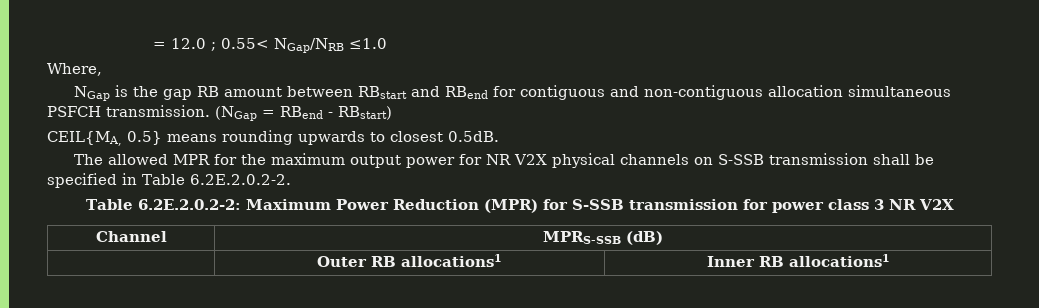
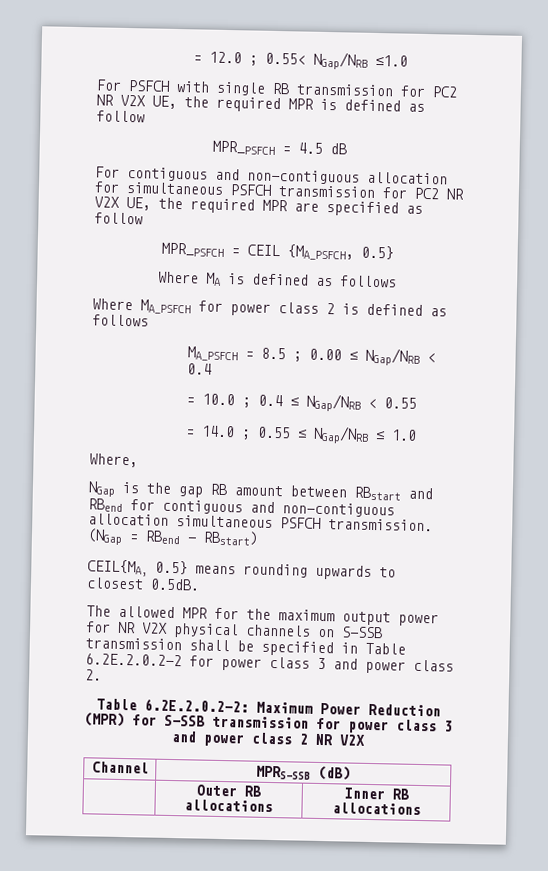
+ For PSFCH with single RB transmission for PC2 NR V2X UE, the required MPR is defined as follow
+ MPR_PSFCH = 4.5 dB
+ For contiguous and non-contiguous allocation for simultaneous PSFCH transmission for PC2 NR V2X UE, the required MPR are specified as follow
+ MPR_PSFCH = CEIL {MA_PSFCH, 0.5}
+ Where MA is defined as follows
+ Where MA_PSFCH for power class 2 is defined as follows
+ MA_PSFCH = 8.5 ; 0.00 ≤ NGap/NRB < 0.4
+ = 10.0 ; 0.4 ≤ NGap/NRB < 0.55
+ = 14.0 ; 0.55 ≤ NGap/NRB ≤ 1.0
- The allowed MPR for the maximum output power for NR V2X physical channels on S-SSB transmission shall be specified in Table 6.2E.2.0.2-2.
+ The allowed MPR for the maximum output power for NR V2X physical channels on S-SSB transmission shall be specified in Table 6.2E.2.0.2-2 for power class 3 and power class 2.
- Table 6.2E.2.0.2-2: Maximum Power Reduction (MPR) for S-SSB transmission for power class 3 NR V2X
+ Table 6.2E.2.0.2-2: Maximum Power Reduction (MPR) for S-SSB transmission for power class 3 and power class 2 NR V2X
- | Outer RB allocations1 | Inner RB allocations1
+ | Outer RB allocations | Inner RB allocations

